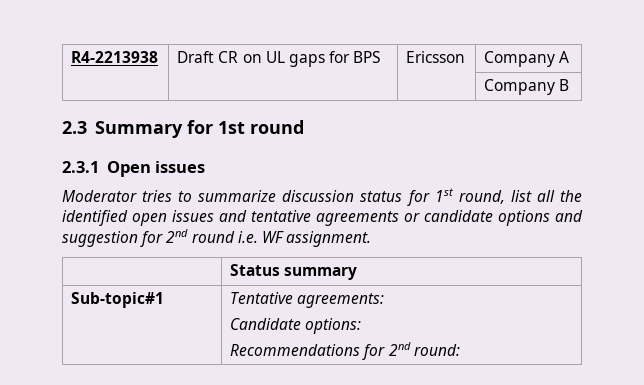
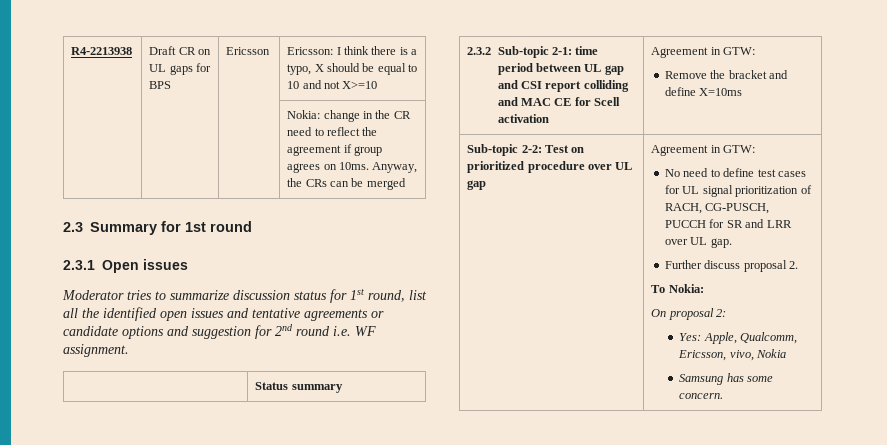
- R4-2213938 | Draft CR on UL gaps for BPS | Ericsson | Company A
- | | | Company B
+ R4-2213938 | Draft CR on UL gaps for BPS | Ericsson | Ericsson: I think there is a typo, X should be equal to 10 and not X>=10
+ | | | Nokia: change in the CR need to reflect the agreement if group agrees on 10ms. Anyway, the CRs can be merged
- Sub-topic#1 | Tentative agreements:
- Candidate options:
- Recommendations for 2nd round:
+ 2.3.2 Sub-topic 2-1: time period between UL gap and CSI report colliding and MAC CE for Scell activation | Agreement in GTW:
+ Remove the bracket and define X=10ms
+ Sub-topic 2-2: Test on prioritized procedure over UL gap | Agreement in GTW:
+ No need to define test cases for UL signal prioritization of RACH, CG-PUSCH, PUCCH for SR and LRR over UL gap.
+ Further discuss proposal 2.
+ To Nokia:
+ On proposal 2:
+ Yes: Apple, Qualcomm, Ericsson, vivo, Nokia
+ Samsung has some concern.

